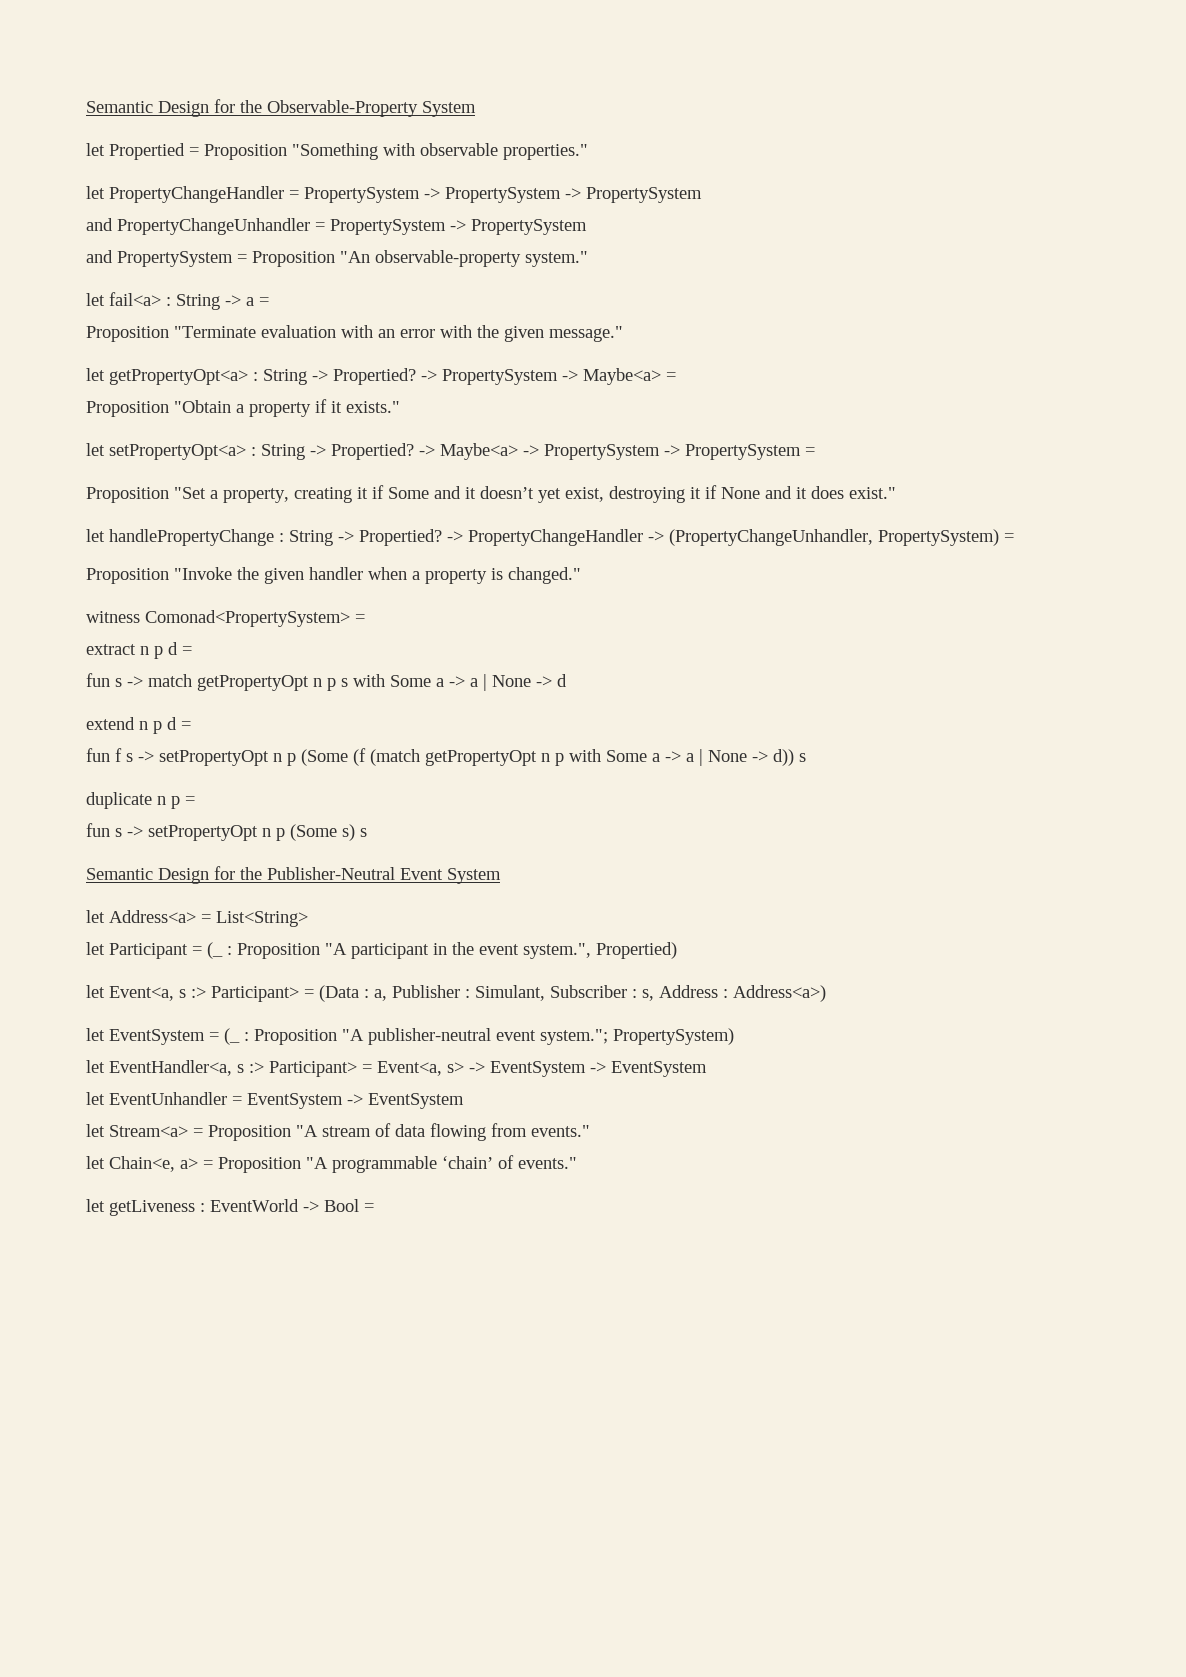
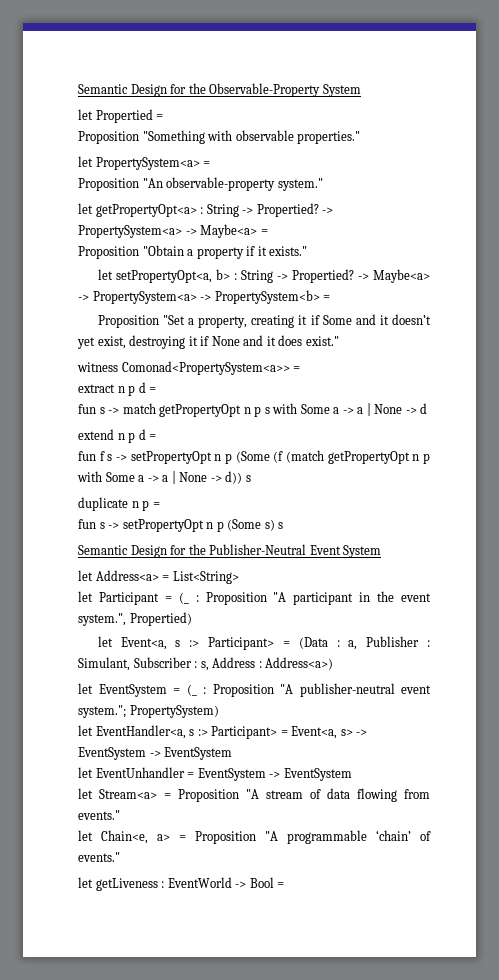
- let Propertied = Proposition "Something with observable properties."
+ let Propertied =
+ Proposition "Something with observable properties."
- let PropertyChangeHandler = PropertySystem -> PropertySystem -> PropertySystem
- and PropertyChangeUnhandler = PropertySystem -> PropertySystem
- and PropertySystem = Proposition "An observable-property system."
- let fail<a> : String -> a =
- Proposition "Terminate evaluation with an error with the given message."
+ let PropertySystem<a> =
+ Proposition "An observable-property system."
- -> PropertySystem -> Maybe<a> =
+ -> PropertySystem<a> -> Maybe<a> =
- let setPropertyOpt<a> : String -> Propertied?
+ let setPropertyOpt<a, b> : String -> Propertied?
- -> Maybe<a> -> PropertySystem -> PropertySystem =
+ -> Maybe<a> -> PropertySystem<a> -> PropertySystem<b> =
- let handlePropertyChange : String -> Propertied? -> PropertyChangeHandler -> (PropertyChangeUnhandler, PropertySystem) =
- Proposition "Invoke the given handler when a property is changed."
- witness Comonad<PropertySystem> =
+ witness Comonad<PropertySystem<a>> =

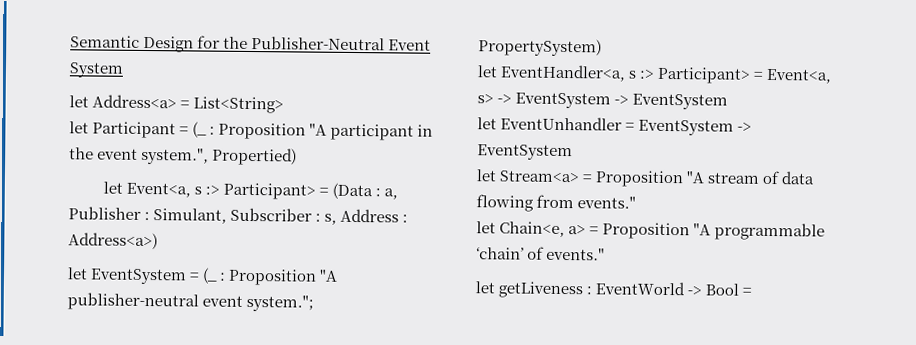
- Semantic Design for the Observable-Property System
- let Propertied =
- Proposition "Something with observable properties."
- let PropertySystem<a> =
- Proposition "An observable-property system."
- let getPropertyOpt<a> : String -> Propertied? -> PropertySystem<a> -> Maybe<a> =
- Proposition "Obtain a property if it exists."
- let setPropertyOpt<a, b> : String -> Propertied? -> Maybe<a> -> PropertySystem<a> -> PropertySystem<b> =
- Proposition "Set a property, creating it if Some and it doesn’t yet exist, destroying it if None and it does exist."
- witness Comonad<PropertySystem<a>> =
- extract n p d =
- fun s -> match getPropertyOpt n p s with Some a -> a | None -> d
- extend n p d =
- fun f s -> setPropertyOpt n p (Some (f (match getPropertyOpt n p with Some a -> a | None -> d)) s
- duplicate n p =
- fun s -> setPropertyOpt n p (Some s) s

